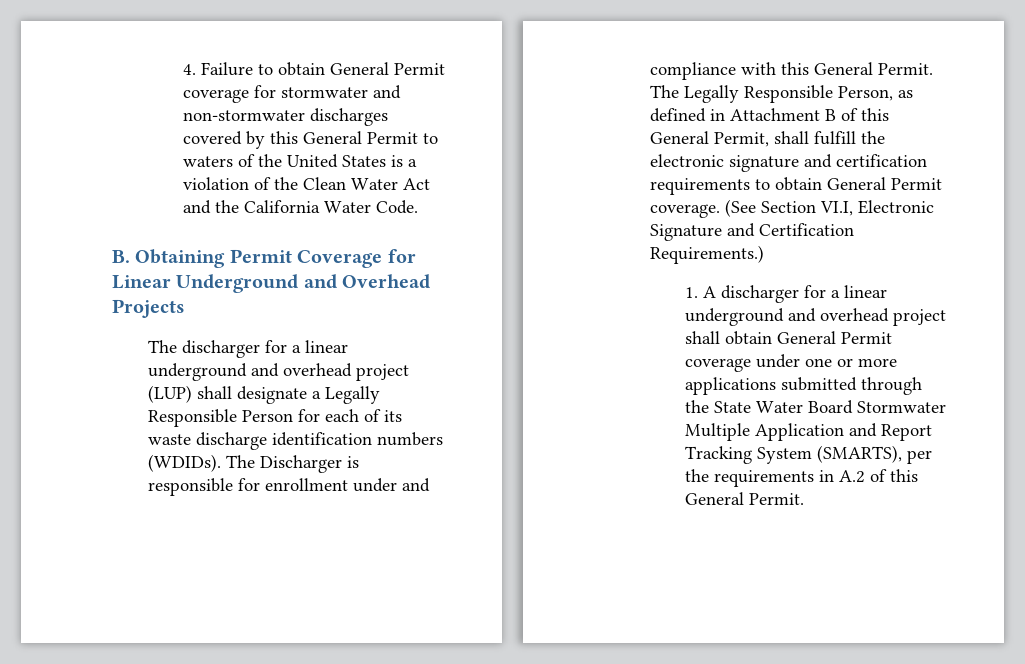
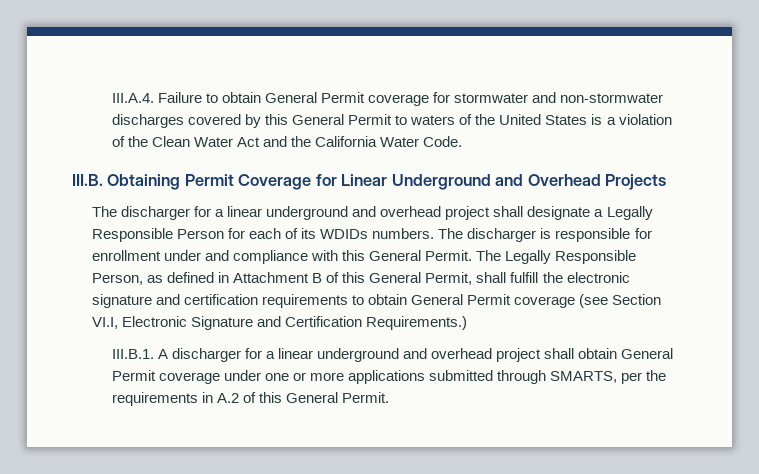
- 4. Failure to obtain General Permit coverage for stormwater and non-stormwater discharges covered by this General Permit to waters of the United States is a violation of the Clean Water Act and the California Water Code.
+ III.A.4. Failure to obtain General Permit coverage for stormwater and non-stormwater discharges covered by this General Permit to waters of the United States is a violation of the Clean Water Act and the California Water Code.
- B. Obtaining Permit Coverage for Linear Underground and Overhead Projects
+ III.B. Obtaining Permit Coverage for Linear Underground and Overhead Projects
- The discharger for a linear underground and overhead project (LUP) shall designate a Legally Responsible Person for each of its waste discharge identification numbers (WDIDs). The Discharger is responsible for enrollment under and compliance with this General Permit.
+ The discharger for a linear underground and overhead project shall designate a Legally Responsible Person for each of its WDIDs numbers. The discharger is responsible for enrollment under and compliance with this General Permit.
- The Legally Responsible Person, as defined in Attachment B of this General Permit, shall fulfill the electronic signature and certification requirements to obtain General Permit coverage. (See Section VI.I, Electronic Signature and Certification Requirements.)
+ The Legally Responsible Person, as defined in Attachment B of this General Permit, shall fulfill the electronic signature and certification requirements to obtain General Permit coverage (see Section VI.I, Electronic Signature and Certification Requirements.)
- 1. A discharger for a linear underground and overhead project shall obtain General Permit coverage under one or more applications submitted through the State Water Board Stormwater Multiple Application and Report Tracking System (SMARTS), per the requirements in A.2 of this General Permit.
+ III.B.1. A discharger for a linear underground and overhead project shall obtain General Permit coverage under one or more applications submitted through SMARTS, per the requirements in A.2 of this General Permit.

